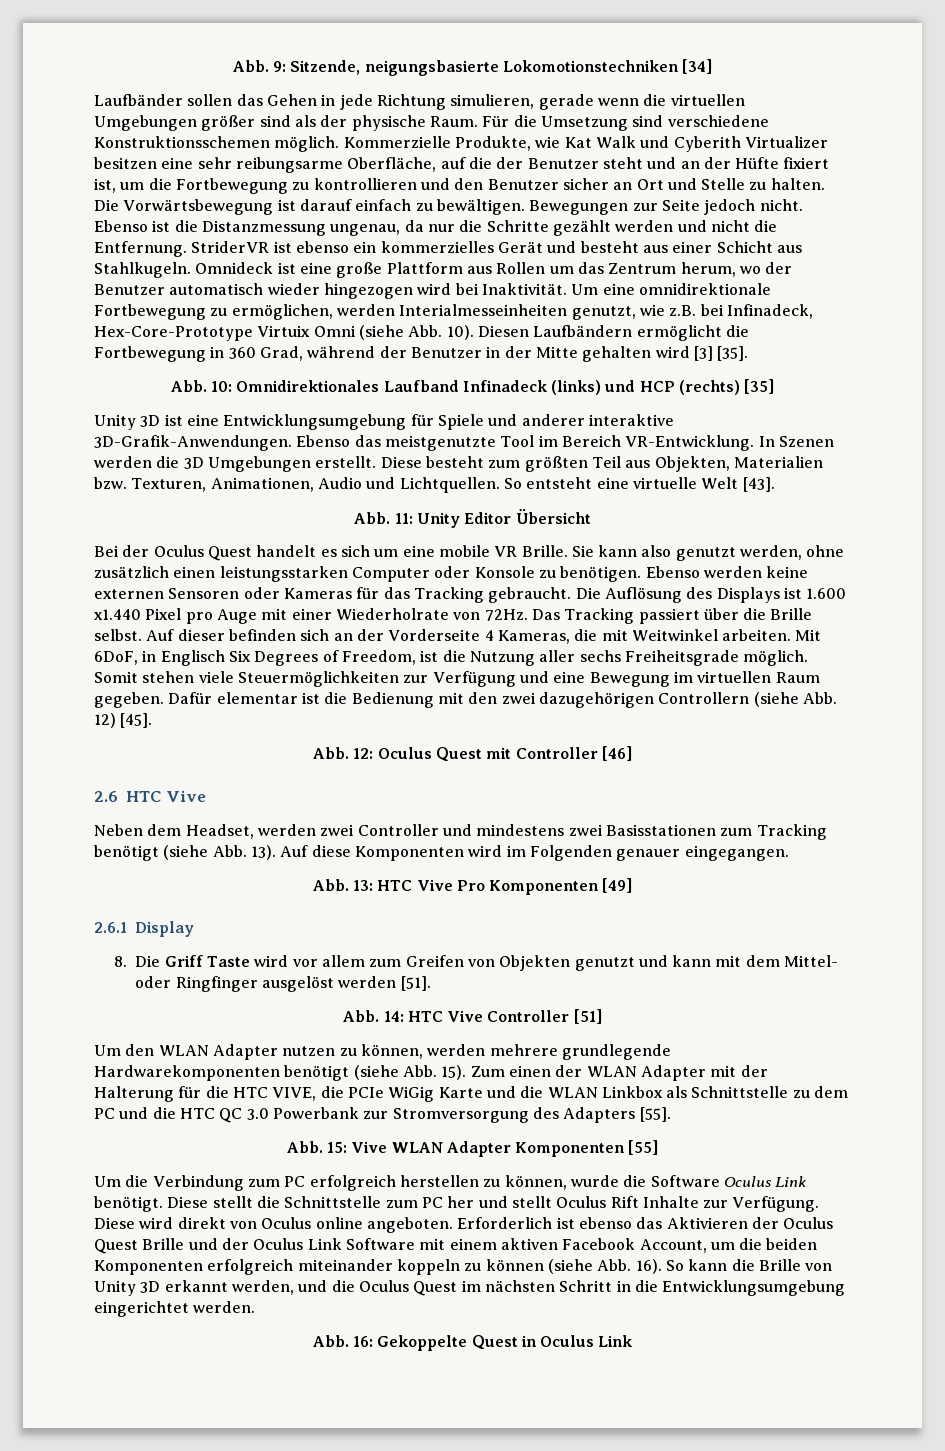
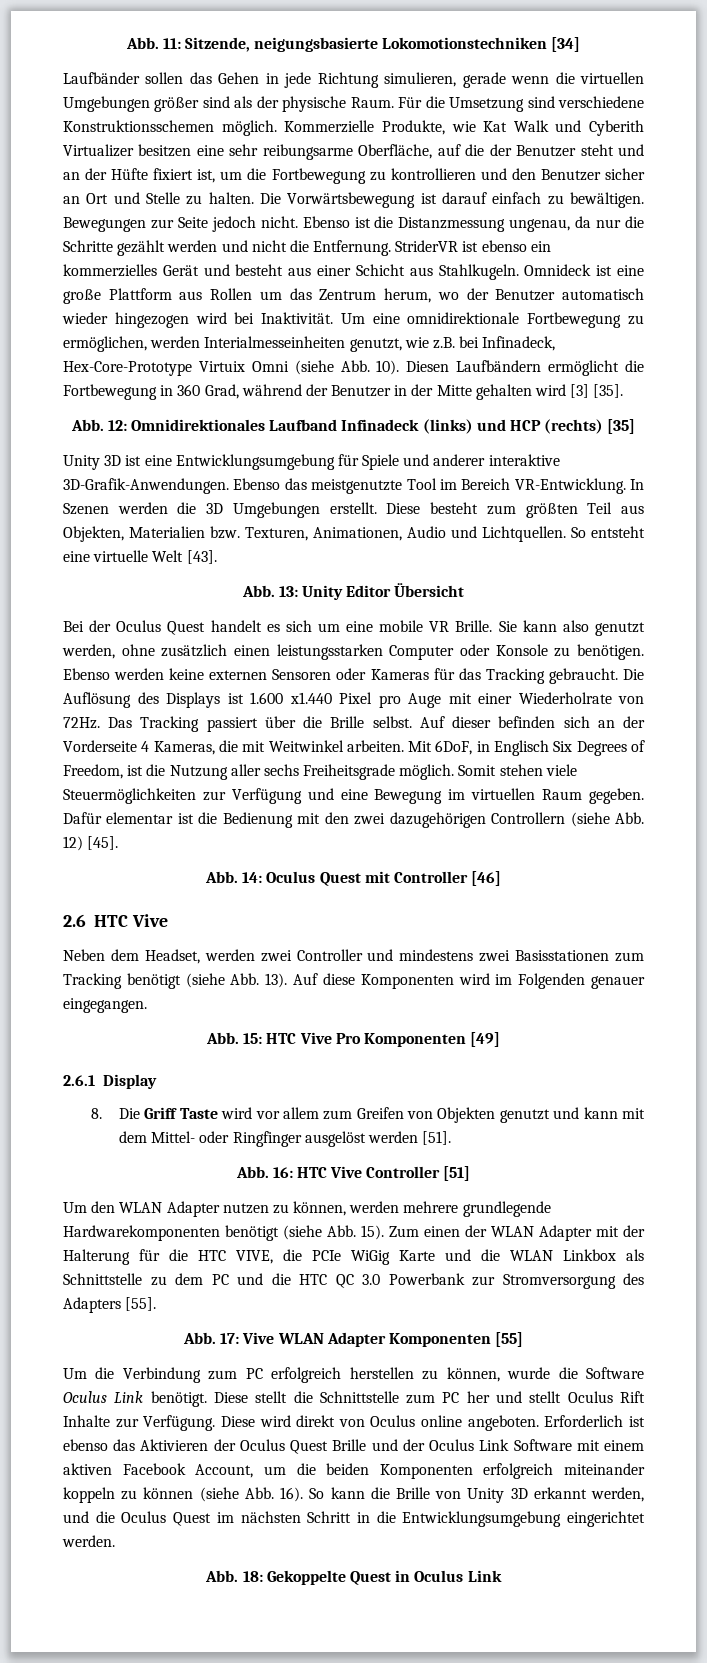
- Abb. 9: Sitzende, neigungsbasierte Lokomotionstechniken [34]
+ Abb. 11: Sitzende, neigungsbasierte Lokomotionstechniken [34]
- Abb. 10: Omnidirektionales Laufband Infinadeck (links) und HCP (rechts) [35]
+ Abb. 12: Omnidirektionales Laufband Infinadeck (links) und HCP (rechts) [35]
- Abb. 11: Unity Editor Übersicht
+ Abb. 13: Unity Editor Übersicht
- Abb. 12: Oculus Quest mit Controller [46]
+ Abb. 14: Oculus Quest mit Controller [46]
- Abb. 13: HTC Vive Pro Komponenten [49]
+ Abb. 15: HTC Vive Pro Komponenten [49]
- Abb. 14: HTC Vive Controller [51]
+ Abb. 16: HTC Vive Controller [51]
- Abb. 15: Vive WLAN Adapter Komponenten [55]
+ Abb. 17: Vive WLAN Adapter Komponenten [55]
- Abb. 16: Gekoppelte Quest in Oculus Link
+ Abb. 18: Gekoppelte Quest in Oculus Link

